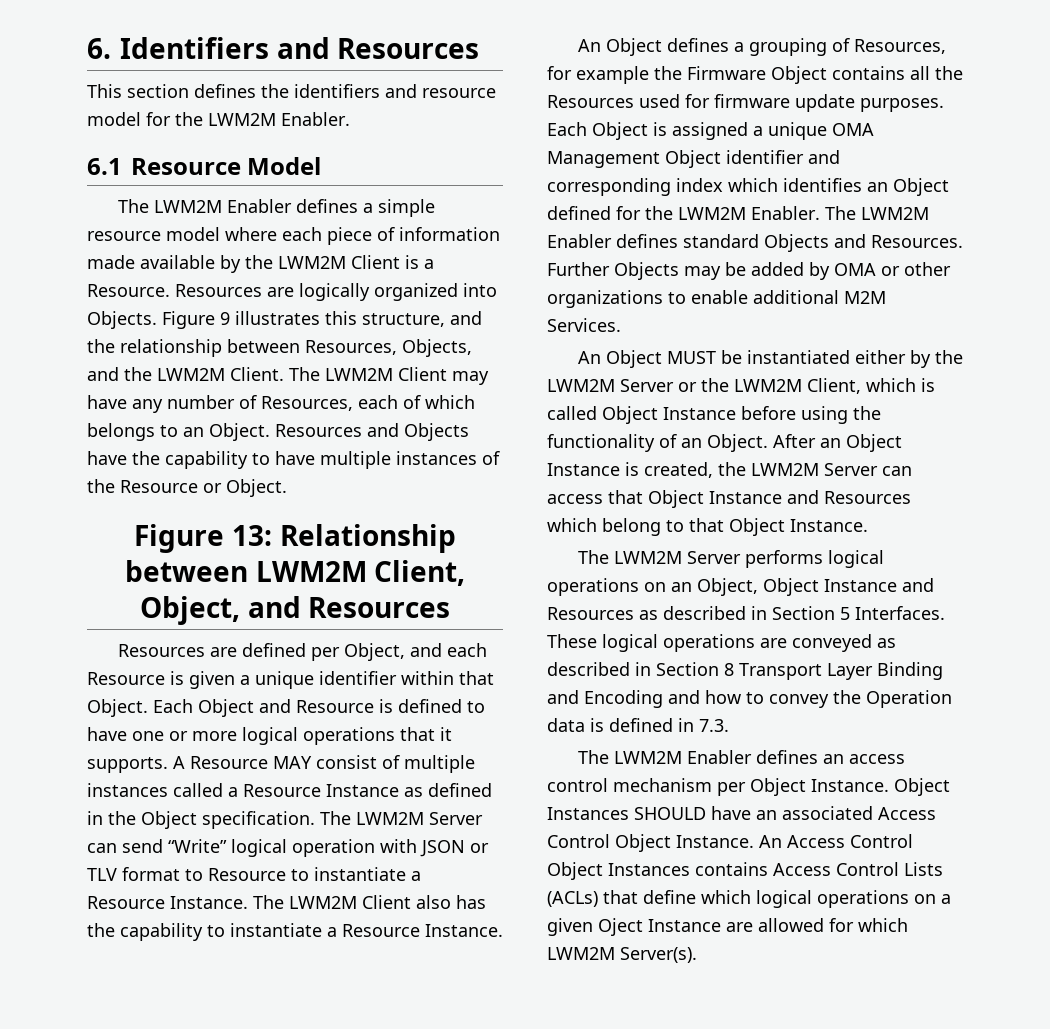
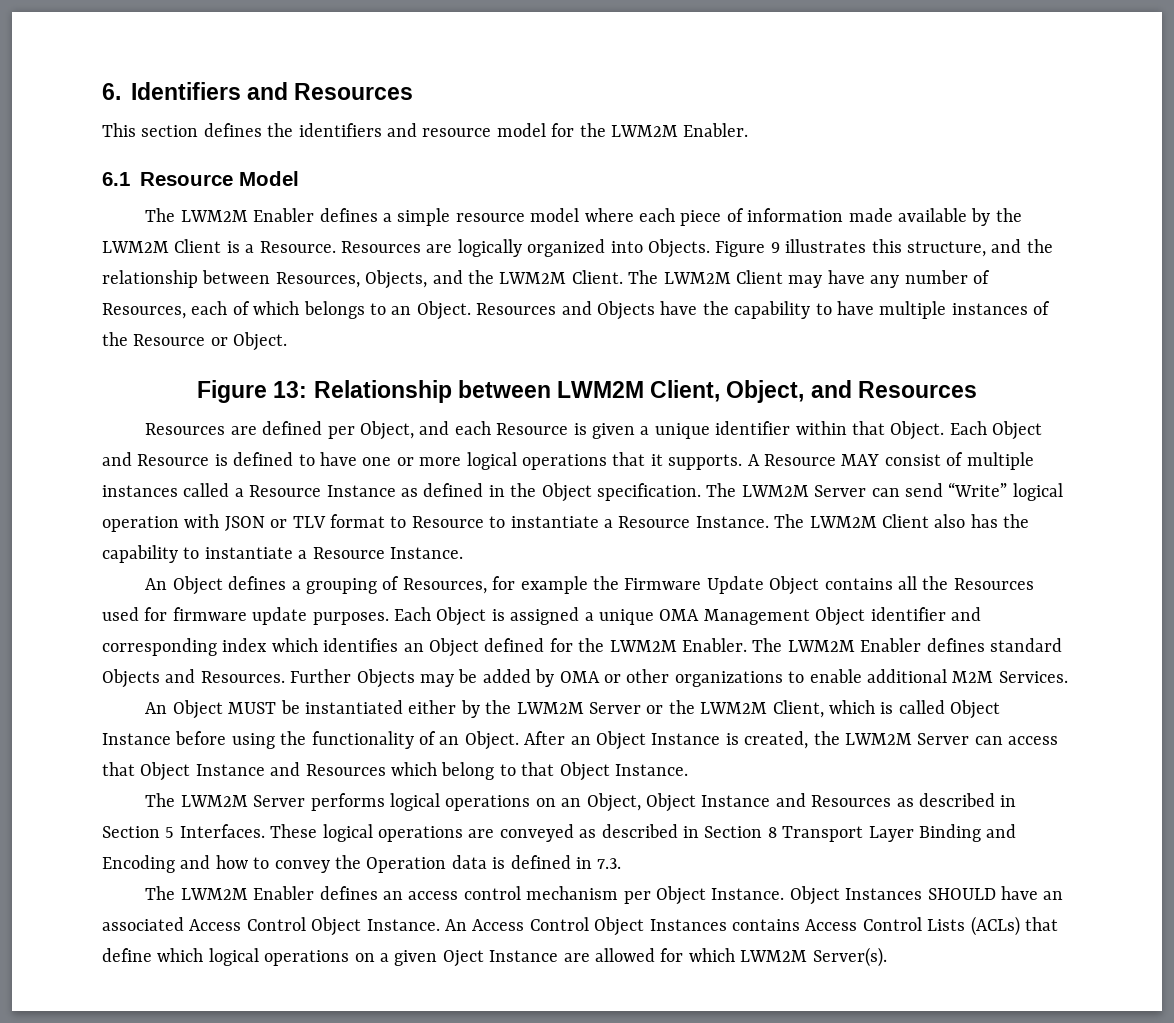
- An Object defines a grouping of Resources, for example the Firmware Object contains all the Resources used for firmware update purposes.
+ An Object defines a grouping of Resources, for example the Firmware Update Object contains all the Resources used for firmware update purposes.

